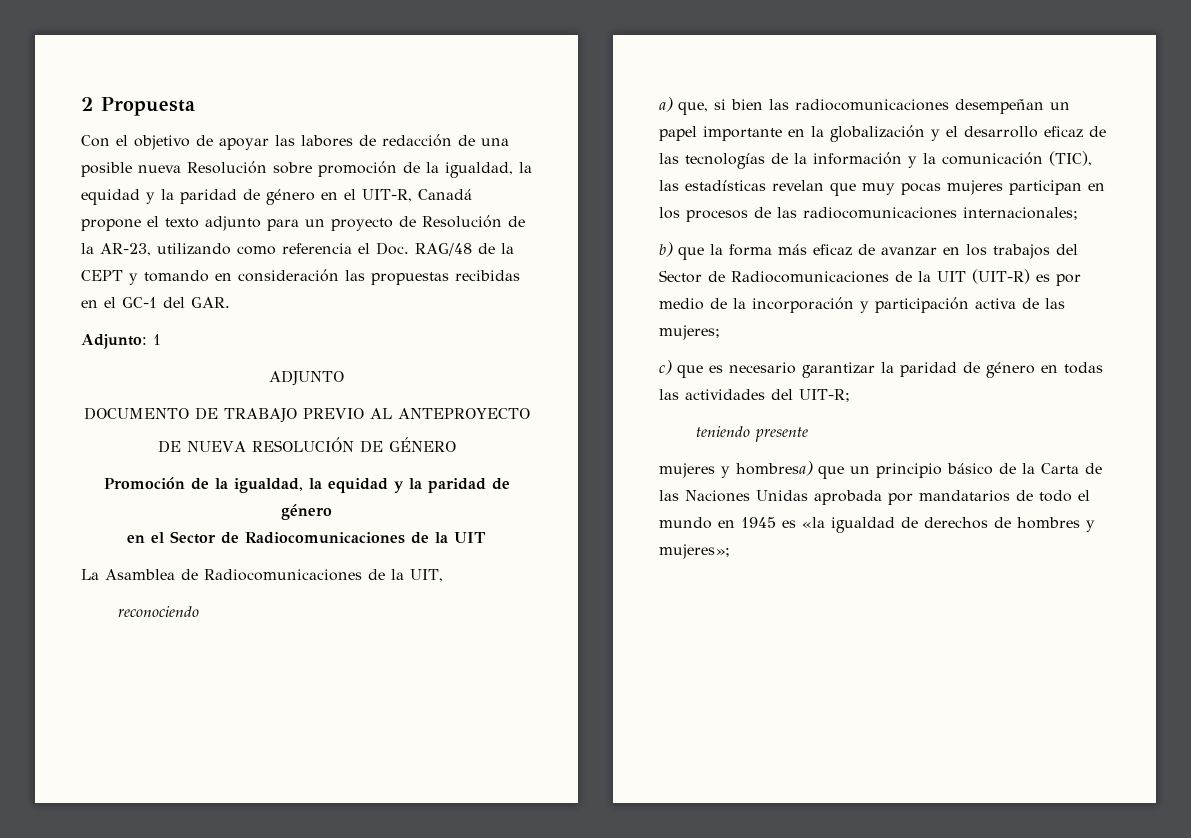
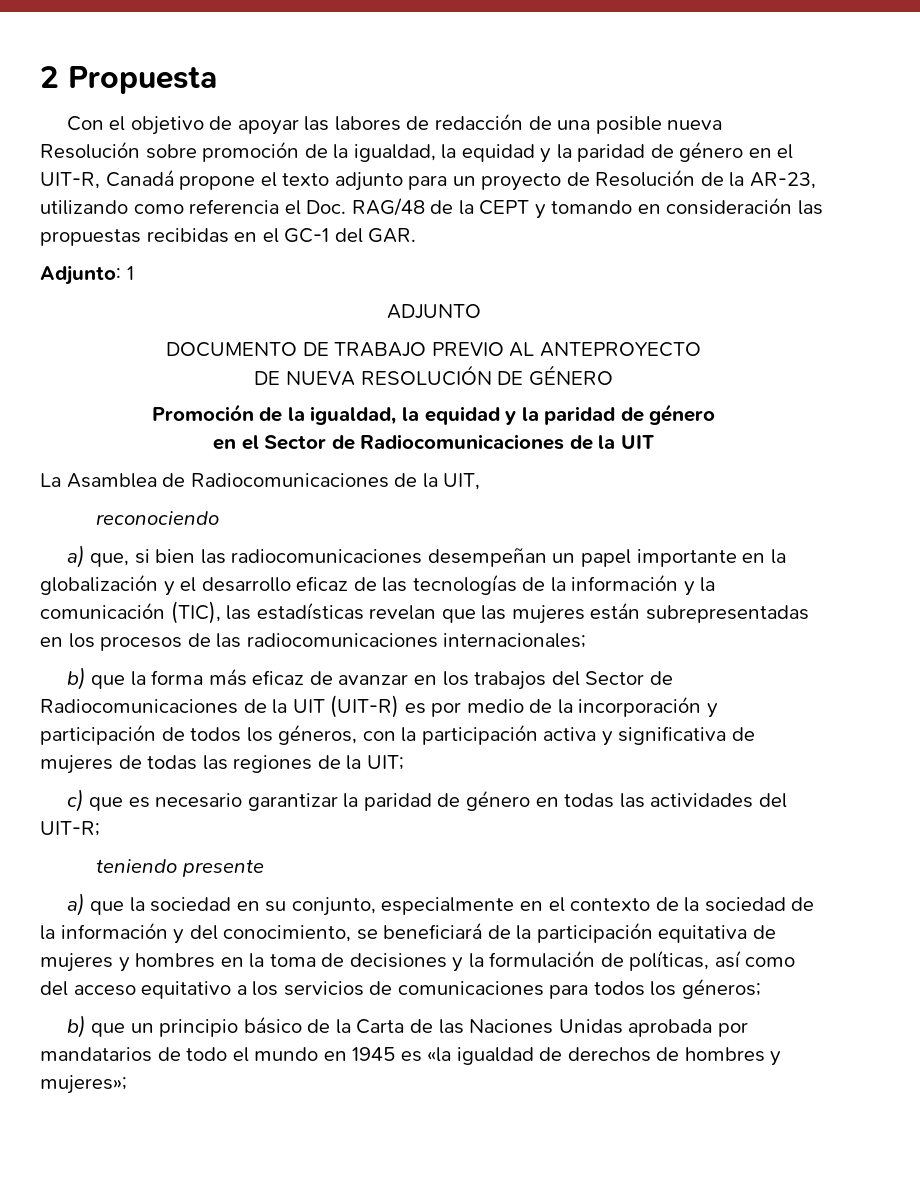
- a) que, si bien las radiocomunicaciones desempeñan un papel importante en la globalización y el desarrollo eficaz de las tecnologías de la información y la comunicación (TIC), las estadísticas revelan que muy pocas mujeres participan en los procesos de las radiocomunicaciones internacionales;
+ a) que, si bien las radiocomunicaciones desempeñan un papel importante en la globalización y el desarrollo eficaz de las tecnologías de la información y la comunicación (TIC), las estadísticas revelan que las mujeres están subrepresentadas en los procesos de las radiocomunicaciones internacionales;
- b) que la forma más eficaz de avanzar en los trabajos del Sector de Radiocomunicaciones de la UIT (UIT-R) es por medio de la incorporación y participación activa de las mujeres;
+ b) que la forma más eficaz de avanzar en los trabajos del Sector de Radiocomunicaciones de la UIT (UIT-R) es por medio de la incorporación y participación de todos los géneros, con la participación activa y significativa de mujeres de todas las regiones de la UIT;
- mujeres y hombresa) que un principio básico de la Carta de las Naciones Unidas aprobada por mandatarios de todo el mundo en 1945 es «la igualdad de derechos de hombres y mujeres»;
+ a) que la sociedad en su conjunto, especialmente en el contexto de la sociedad de la información y del conocimiento, se beneficiará de la participación equitativa de mujeres y hombres en la toma de decisiones y la formulación de políticas, así como del acceso equitativo a los servicios de comunicaciones para todos los géneros;
+ b) que un principio básico de la Carta de las Naciones Unidas aprobada por mandatarios de todo el mundo en 1945 es «la igualdad de derechos de hombres y mujeres»;

